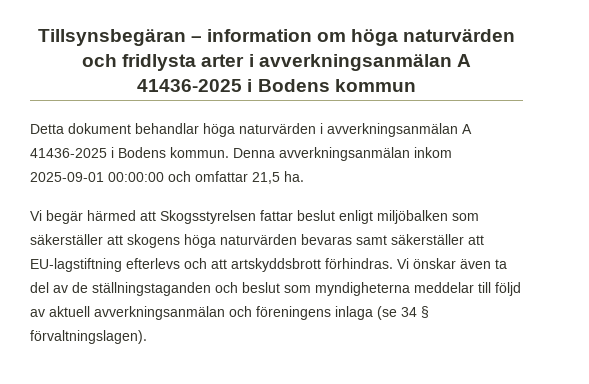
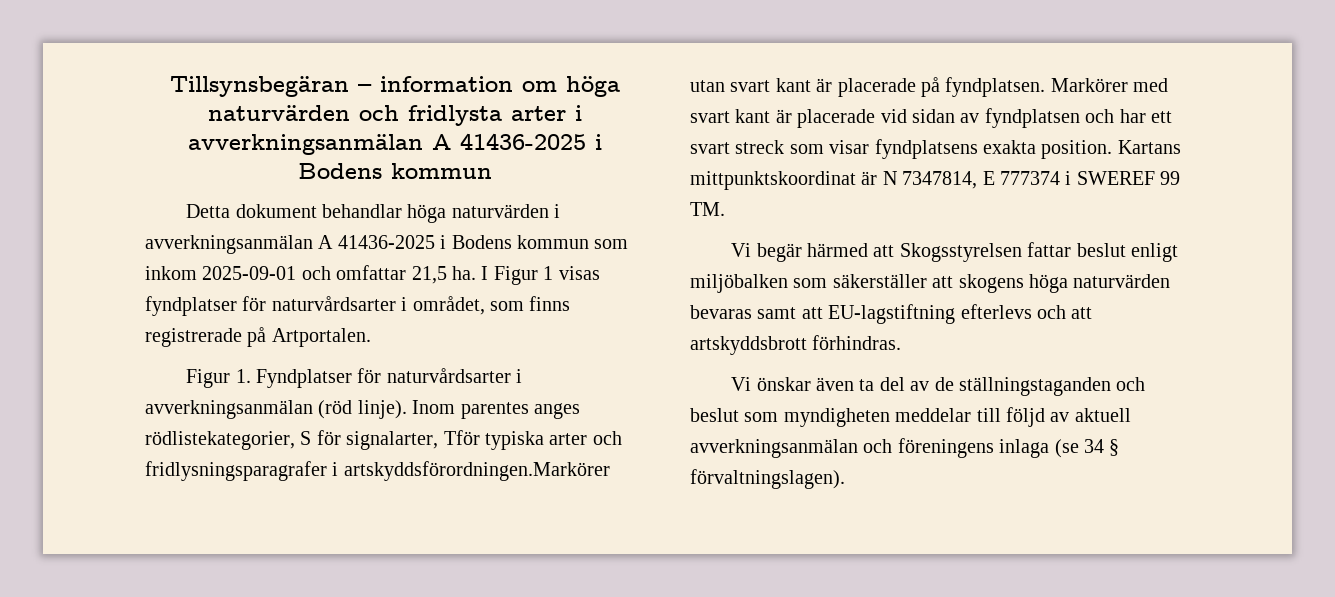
- Detta dokument behandlar höga naturvärden i avverkningsanmälan A 41436-2025 i Bodens kommun. Denna avverkningsanmälan inkom 2025-09-01 00:00:00 och omfattar 21,5 ha.
+ Detta dokument behandlar höga naturvärden i avverkningsanmälan A 41436-2025 i Bodens kommun som inkom 2025-09-01 och omfattar 21,5 ha. I Figur 1 visas fyndplatser för naturvårdsarter i området, som finns registrerade på Artportalen.
+ Figur 1. Fyndplatser för naturvårdsarter i avverkningsanmälan (röd linje). Inom parentes anges rödlistekategorier, S för signalarter, Tför typiska arter och fridlysningsparagrafer i artskyddsförordningen.Markörer utan svart kant är placerade på fyndplatsen. Markörer med svart kant är placerade vid sidan av fyndplatsen och har ett svart streck som visar fyndplatsens exakta position. Kartans mittpunktskoordinat är N 7347814, E 777374 i SWEREF 99 TM.
- Vi begär härmed att Skogsstyrelsen fattar beslut enligt miljöbalken som säkerställer att skogens höga naturvärden bevaras samt säkerställer att EU-lagstiftning efterlevs och att artskyddsbrott förhindras. Vi önskar även ta del av de ställningstaganden och beslut som myndigheterna meddelar till följd av aktuell avverkningsanmälan och föreningens inlaga (se 34 § förvaltningslagen).
+ Vi begär härmed att Skogsstyrelsen fattar beslut enligt miljöbalken som säkerställer att skogens höga naturvärden bevaras samt att EU-lagstiftning efterlevs och att artskyddsbrott förhindras.
+ Vi önskar även ta del av de ställningstaganden och beslut som myndigheten meddelar till följd av aktuell avverkningsanmälan och föreningens inlaga (se 34 § förvaltningslagen).

